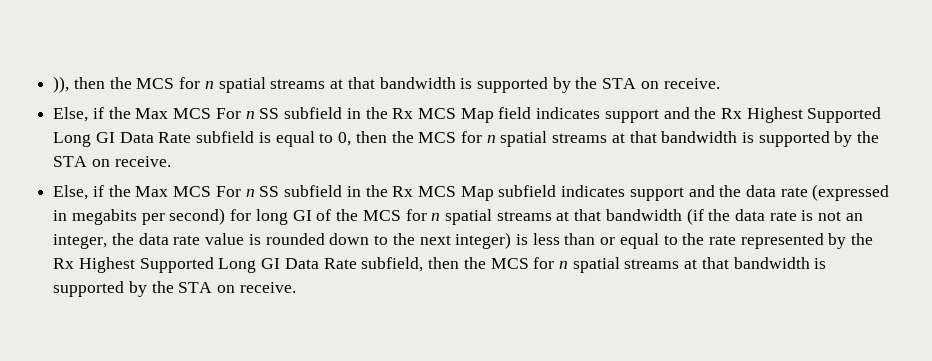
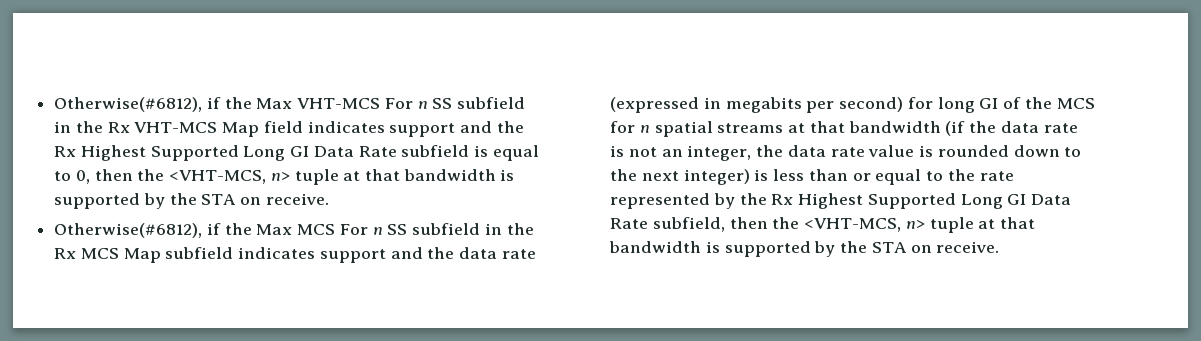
- )), then the MCS for n spatial streams at that bandwidth is supported by the STA on receive.
- Else, if the Max MCS For n SS subfield in the Rx MCS Map field indicates support and the Rx Highest Supported Long GI Data Rate subfield is equal to 0, then the MCS for n spatial streams at that bandwidth is supported by the STA on receive.
+ Otherwise(#6812), if the Max VHT-MCS For n SS subfield in the Rx VHT-MCS Map field indicates support and the Rx Highest Supported Long GI Data Rate subfield is equal to 0, then the <VHT-MCS, n> tuple at that bandwidth is supported by the STA on receive.
- Else, if the Max MCS For n SS subfield in the Rx MCS Map subfield indicates support and the data rate (expressed in megabits per second) for long GI of the MCS for n spatial streams at that bandwidth (if the data rate is not an integer, the data rate value is rounded down to the next integer) is less than or equal to the rate represented by the Rx Highest Supported Long GI Data Rate subfield, then the MCS for n spatial streams at that bandwidth is supported by the STA on receive.
+ Otherwise(#6812), if the Max MCS For n SS subfield in the Rx MCS Map subfield indicates support and the data rate (expressed in megabits per second) for long GI of the MCS for n spatial streams at that bandwidth (if the data rate is not an integer, the data rate value is rounded down to the next integer) is less than or equal to the rate represented by the Rx Highest Supported Long GI Data Rate subfield, then the <VHT-MCS, n> tuple at that bandwidth is supported by the STA on receive.

